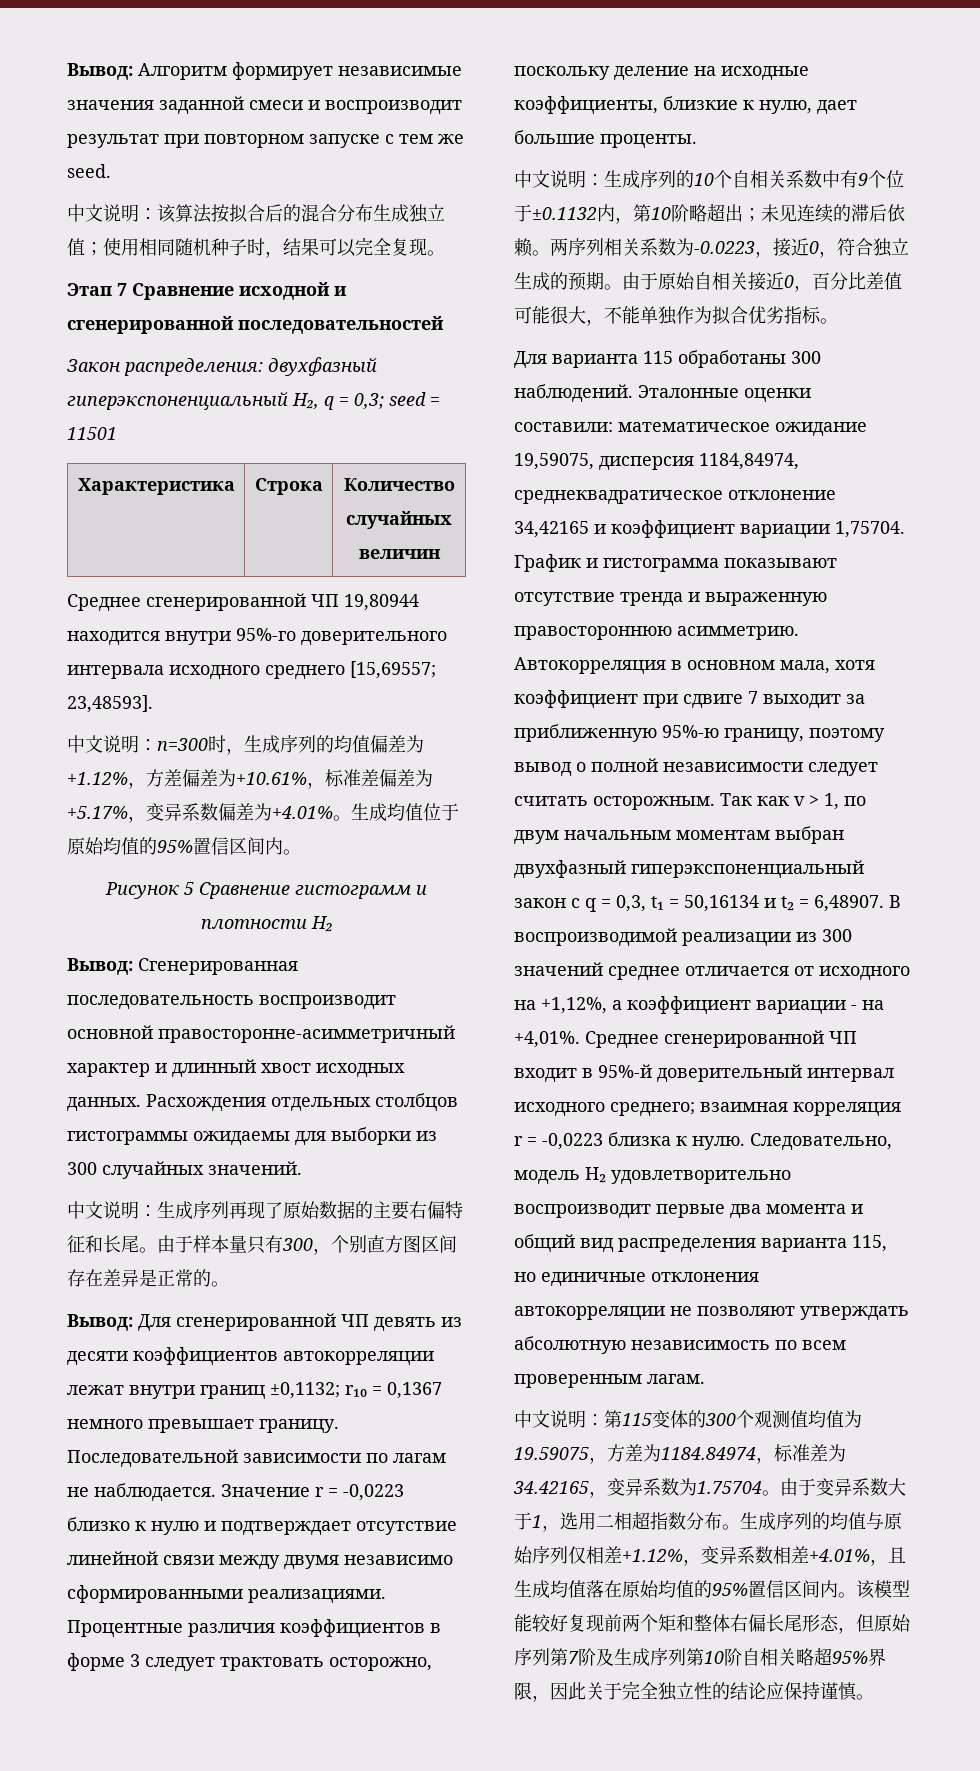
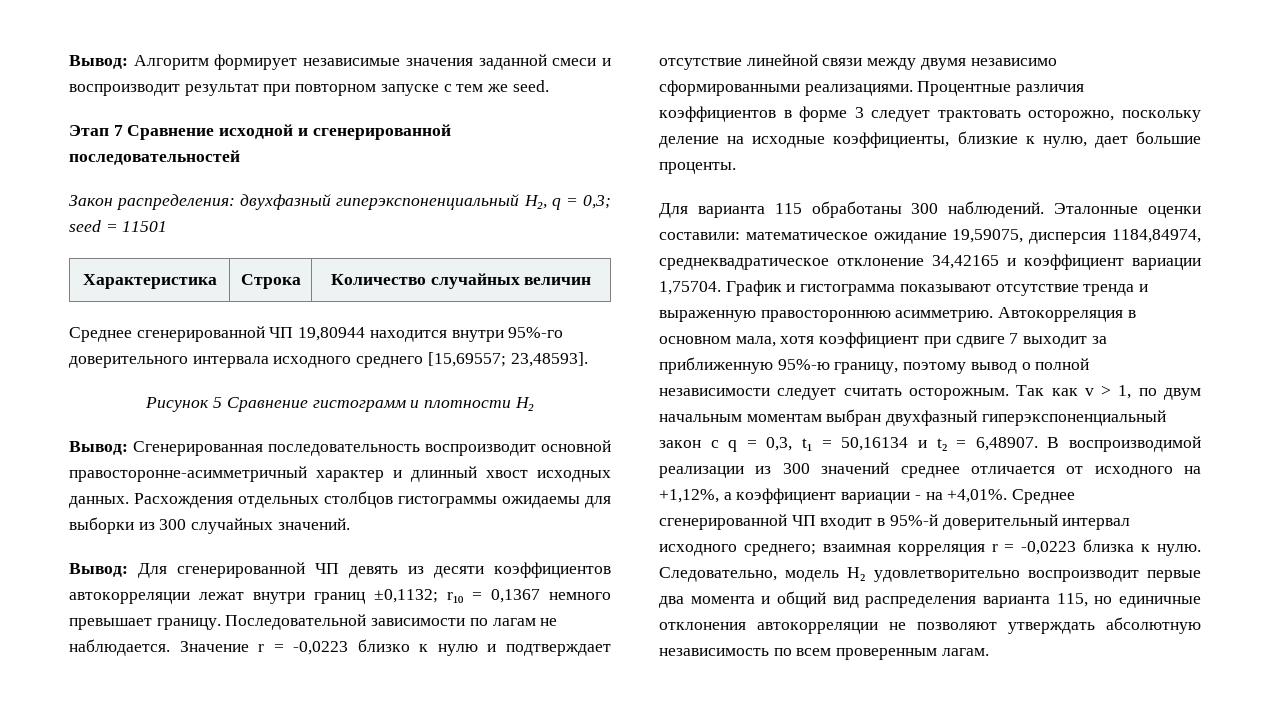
- 中文说明：该算法按拟合后的混合分布生成独立值；使用相同随机种子时，结果可以完全复现。
- 中文说明：n=300时，生成序列的均值偏差为+1.12%，方差偏差为+10.61%，标准差偏差为+5.17%，变异系数偏差为+4.01%。生成均值位于原始均值的95%置信区间内。
- 中文说明：生成序列再现了原始数据的主要右偏特征和长尾。由于样本量只有300，个别直方图区间存在差异是正常的。
- 中文说明：生成序列的10个自相关系数中有9个位于±0.1132内，第10阶略超出；未见连续的滞后依赖。两序列相关系数为-0.0223，接近0，符合独立生成的预期。由于原始自相关接近0，百分比差值可能很大，不能单独作为拟合优劣指标。
- 中文说明：第115变体的300个观测值均值为19.59075，方差为1184.84974，标准差为34.42165，变异系数为1.75704。由于变异系数大于1，选用二相超指数分布。生成序列的均值与原始序列仅相差+1.12%，变异系数相差+4.01%，且生成均值落在原始均值的95%置信区间内。该模型能较好复现前两个矩和整体右偏长尾形态，但原始序列第7阶及生成序列第10阶自相关略超95%界限，因此关于完全独立性的结论应保持谨慎。

